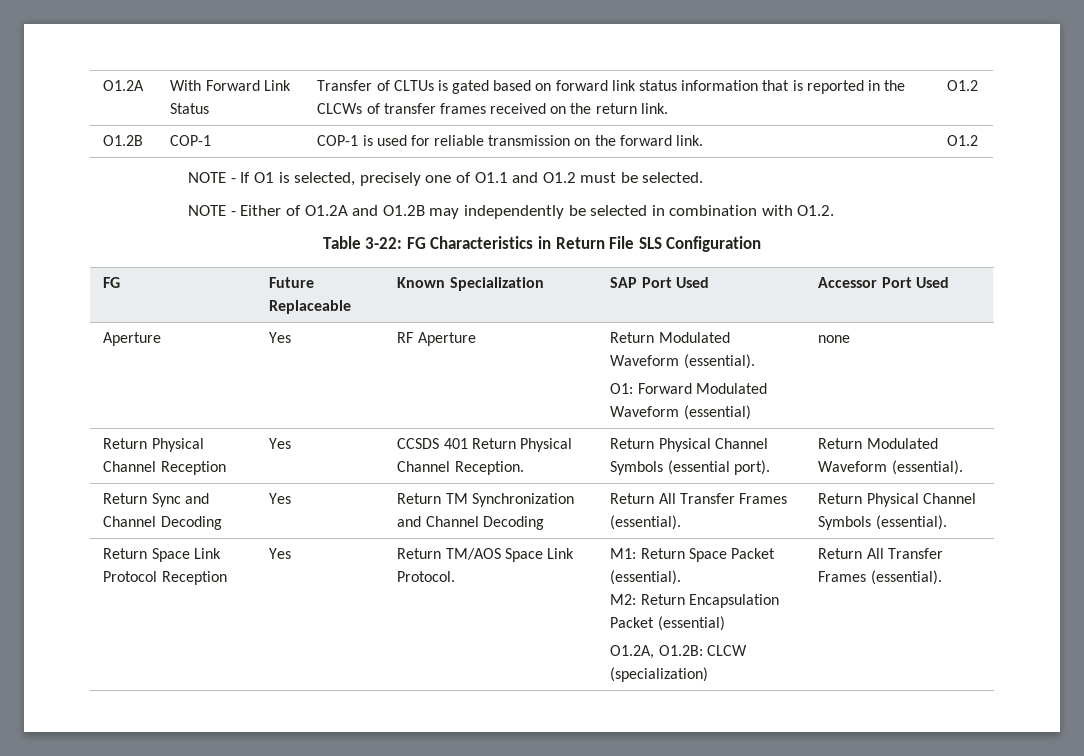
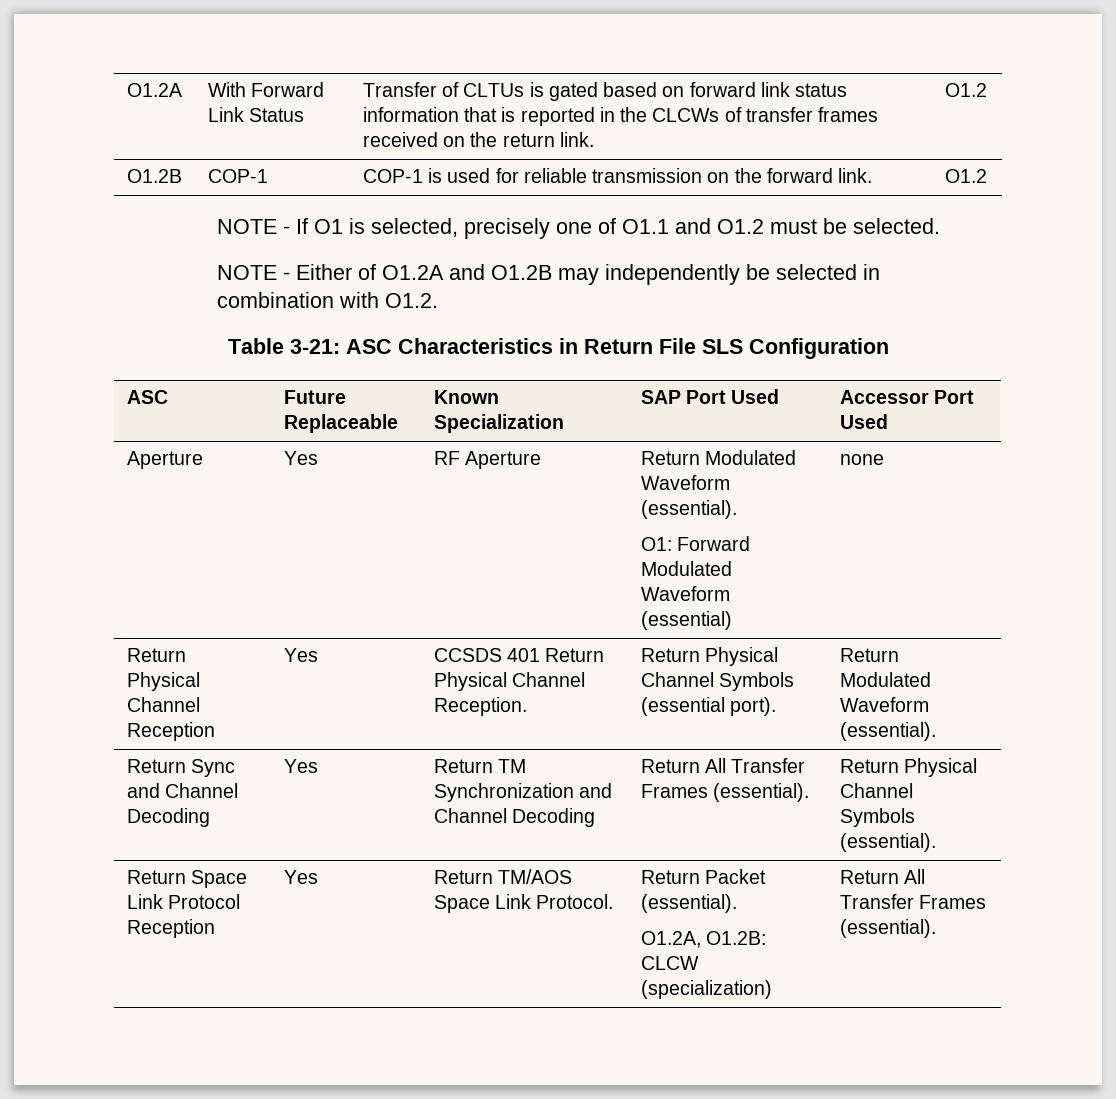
- Table 3-22: FG Characteristics in Return File SLS Configuration
+ Table 3-21: ASC Characteristics in Return File SLS Configuration
- FG | Future Replaceable | Known Specialization | SAP Port Used | Accessor Port Used
+ ASC | Future Replaceable | Known Specialization | SAP Port Used | Accessor Port Used
- Return Space Link Protocol Reception | Yes | Return TM/AOS Space Link Protocol. | M1: Return Space Packet (essential).
- M2: Return Encapsulation Packet (essential)
+ Return Space Link Protocol Reception | Yes | Return TM/AOS Space Link Protocol. | Return Packet (essential).

